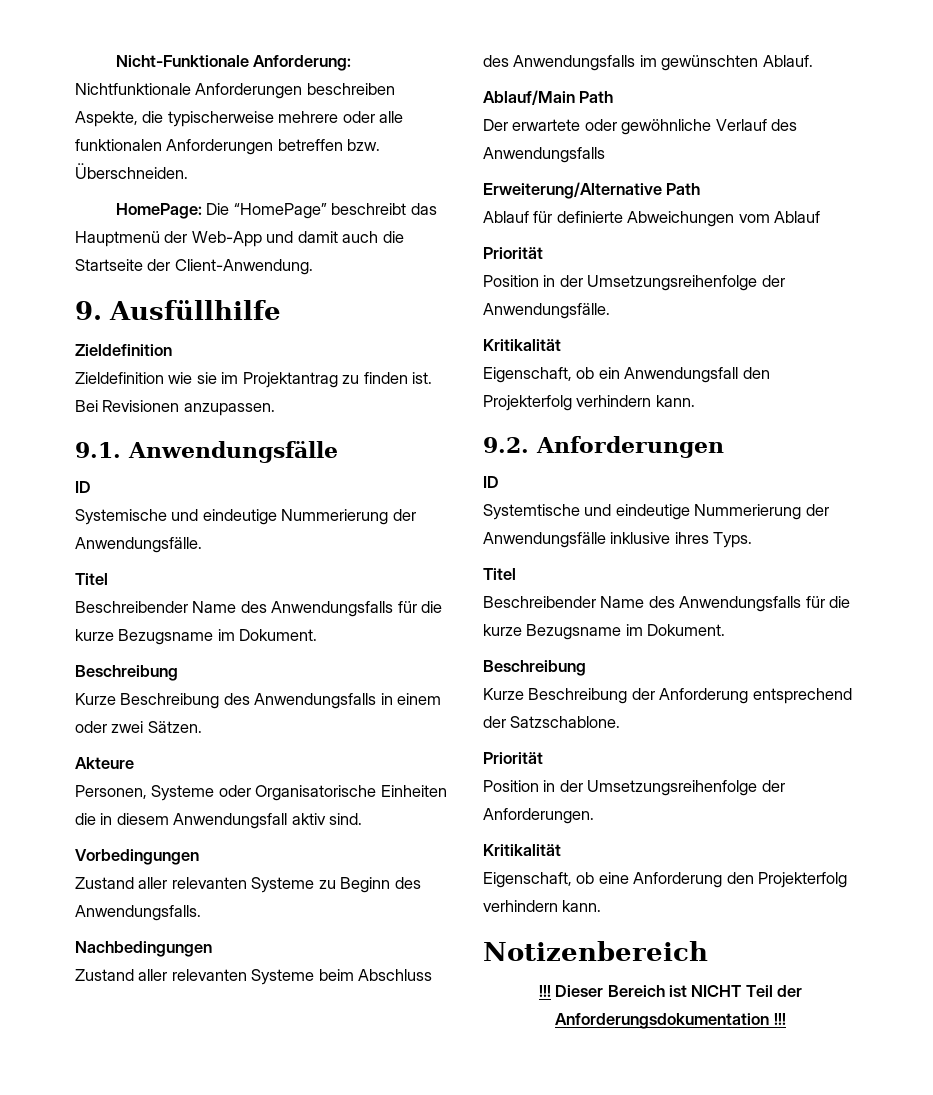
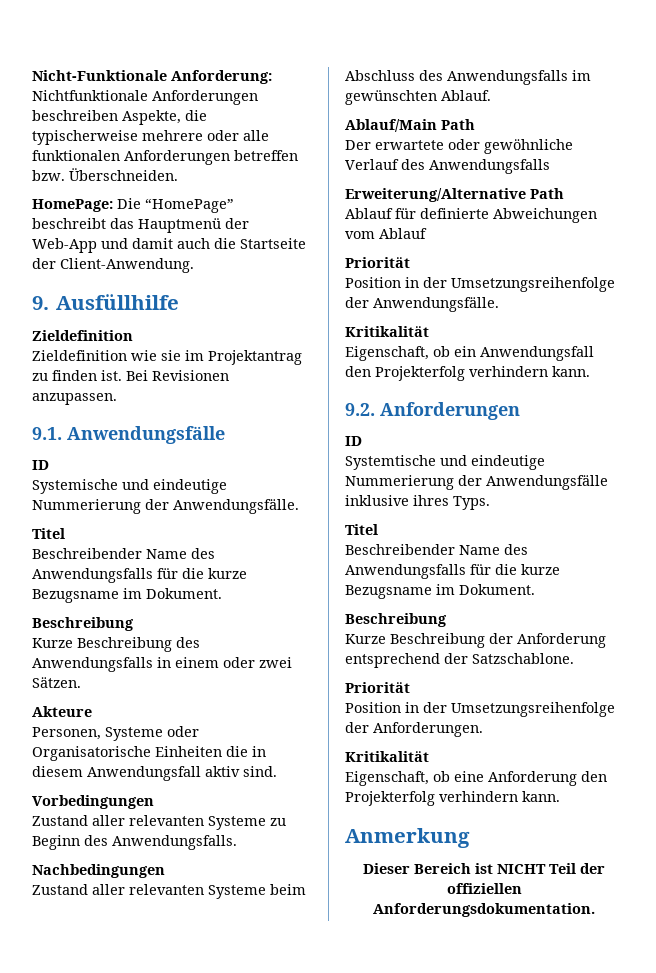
- Notizenbereich
- !!! Dieser Bereich ist NICHT Teil der Anforderungsdokumentation !!!
+ Anmerkung
+ Dieser Bereich ist NICHT Teil der offiziellen Anforderungsdokumentation.

